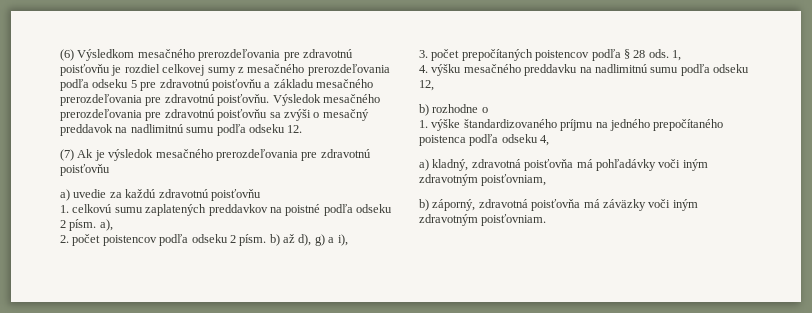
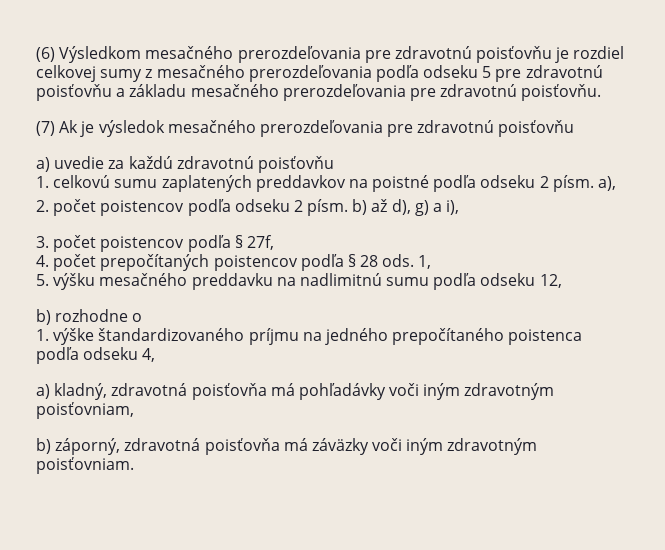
- Výsledok mesačného prerozdeľovania pre zdravotnú poisťovňu sa zvýši o mesačný preddavok na nadlimitnú sumu podľa odseku 12.
- 3. počet prepočítaných poistencov podľa § 28 ods.
+ 3. počet poistencov podľa § 27f,
+ 4. počet prepočítaných poistencov podľa § 28 ods.
- 4. výšku mesačného preddavku na nadlimitnú sumu podľa odseku 12,
+ 5. výšku mesačného preddavku na nadlimitnú sumu podľa odseku 12,

